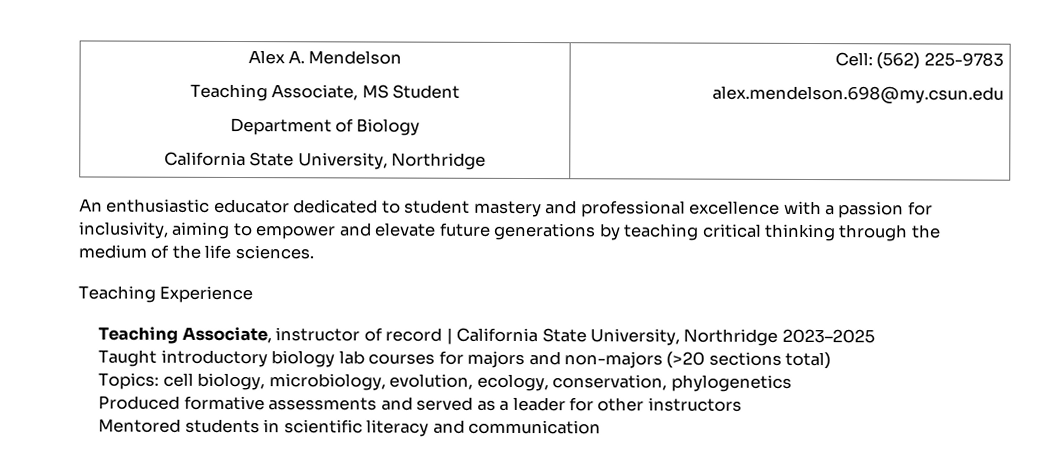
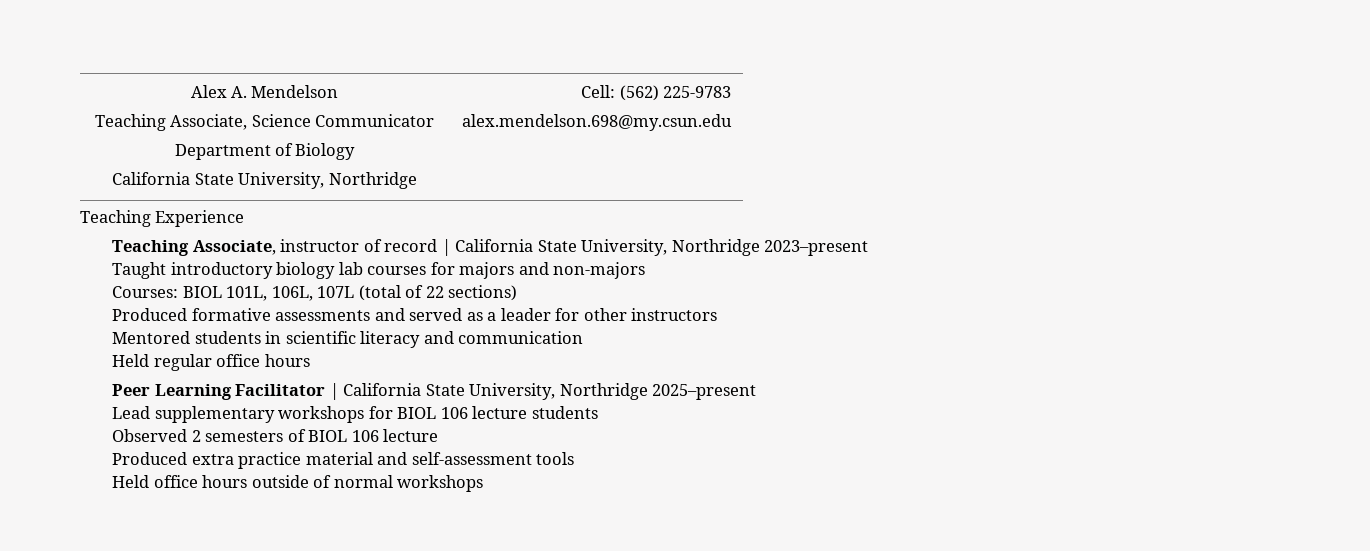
  Alex A. Mendelson
- Teaching Associate, MS Student
+ Teaching Associate, Science Communicator
- An enthusiastic educator dedicated to student mastery and professional excellence with a passion for inclusivity, aiming to empower and elevate future generations by teaching critical thinking through the medium of the life sciences.
- Teaching Associate, instructor of record | California State University, Northridge 2023–2025
+ Teaching Associate, instructor of record | California State University, Northridge 2023–present
- Taught introductory biology lab courses for majors and non-majors (>20 sections total)
- Topics: cell biology, microbiology, evolution, ecology, conservation, phylogenetics
+ Taught introductory biology lab courses for majors and non-majors
+ Courses: BIOL 101L, 106L, 107L (total of 22 sections)
+ Held regular office hours
+ Peer Learning Facilitator | California State University, Northridge 2025–present
+ Lead supplementary workshops for BIOL 106 lecture students
+ Observed 2 semesters of BIOL 106 lecture
+ Produced extra practice material and self-assessment tools
+ Held office hours outside of normal workshops

